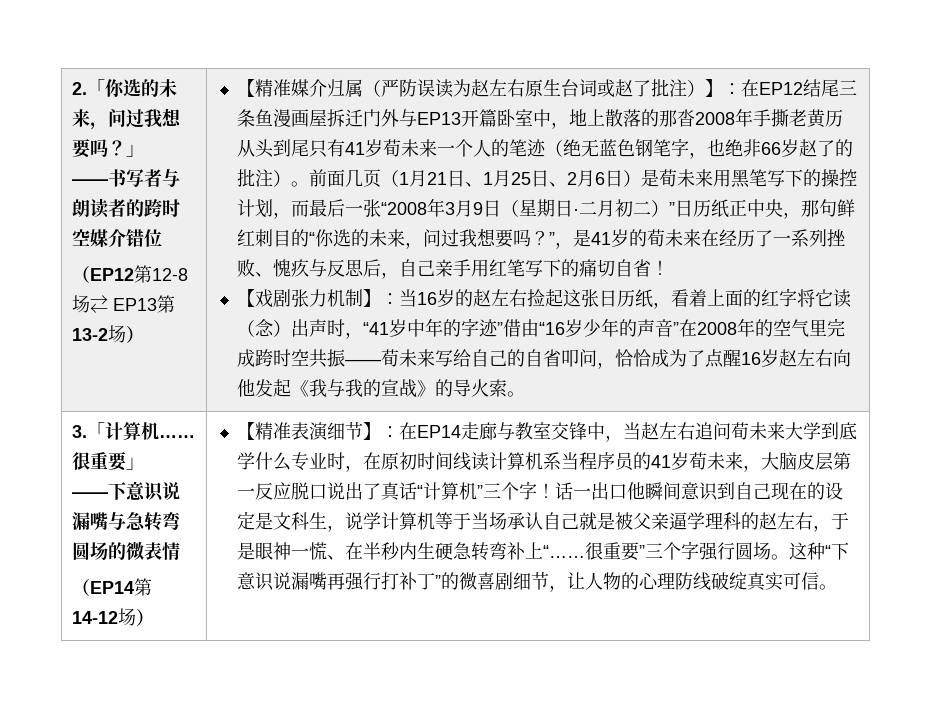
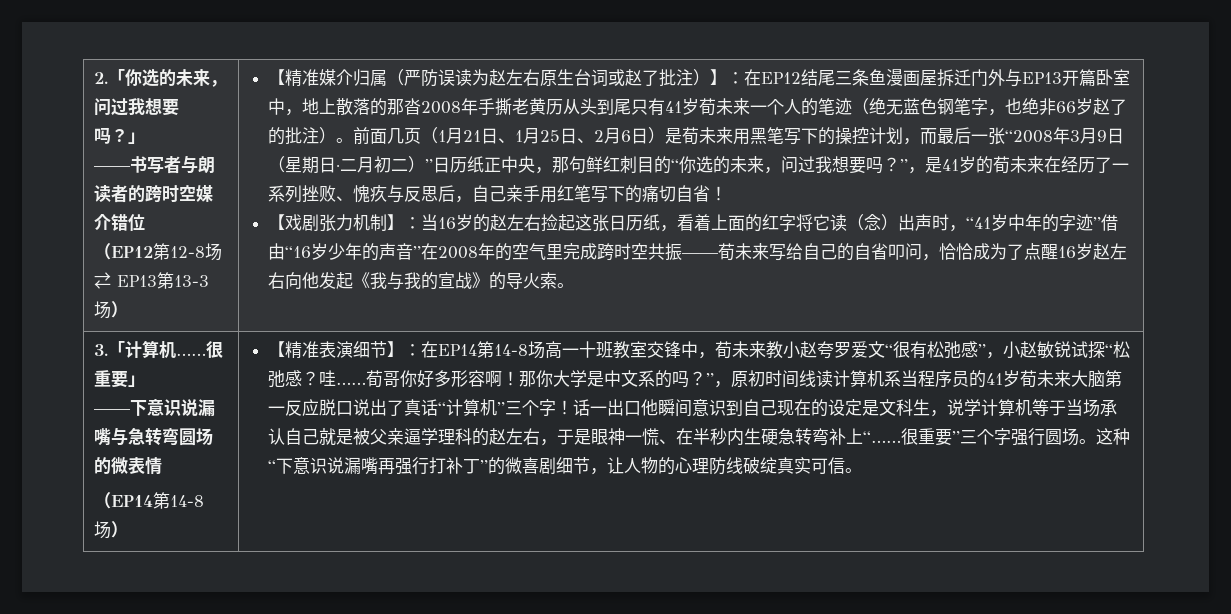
- （EP12第12-8场⇄ EP13第13-2场）
+ （EP12第12-8场⇄ EP13第13-3场）
- （EP14第14-12场）
+ （EP14第14-8场）
- 【精准表演细节】：在EP14走廊与教室交锋中，当赵左右追问荀未来大学到底学什么专业时，在原初时间线读计算机系当程序员的41岁荀未来，大脑皮层第一反应脱口说出了真话“计算机”三个字！
+ 【精准表演细节】：在EP14第14-8场高一十班教室交锋中，荀未来教小赵夸罗爱文“很有松弛感”，小赵敏锐试探“松弛感？哇……荀哥你好多形容啊！那你大学是中文系的吗？”，原初时间线读计算机系当程序员的41岁荀未来大脑第一反应脱口说出了真话“计算机”三个字！

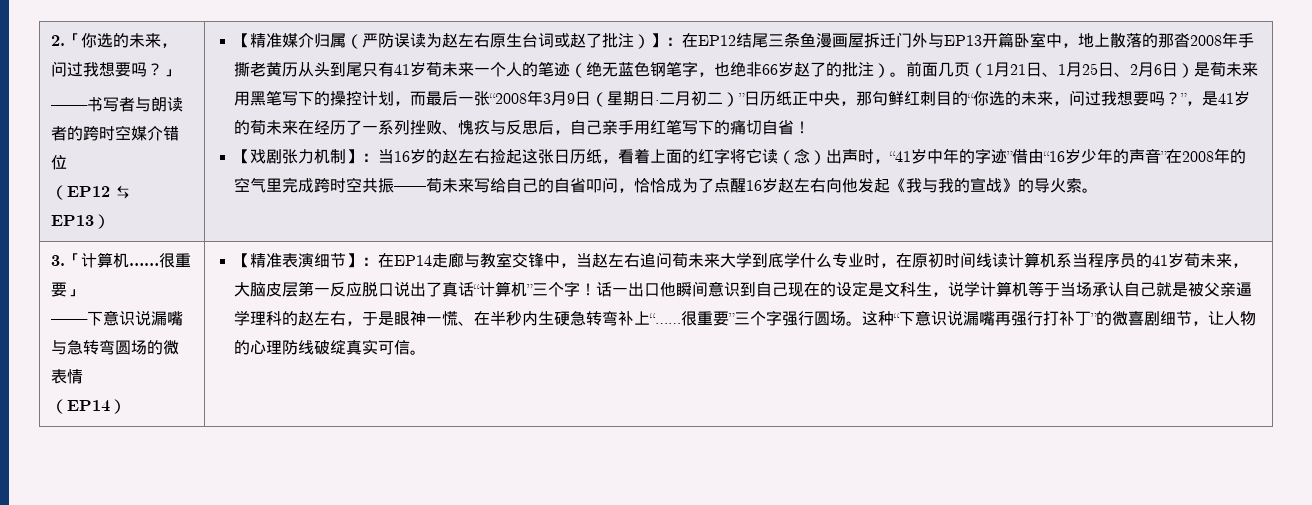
- （EP12第12-8场⇄ EP13第13-3场）
+ （EP12 ⇄ EP13）
- （EP14第14-8场）
+ （EP14）
- 【精准表演细节】：在EP14第14-8场高一十班教室交锋中，荀未来教小赵夸罗爱文“很有松弛感”，小赵敏锐试探“松弛感？哇……荀哥你好多形容啊！那你大学是中文系的吗？”，原初时间线读计算机系当程序员的41岁荀未来大脑第一反应脱口说出了真话“计算机”三个字！
+ 【精准表演细节】：在EP14走廊与教室交锋中，当赵左右追问荀未来大学到底学什么专业时，在原初时间线读计算机系当程序员的41岁荀未来，大脑皮层第一反应脱口说出了真话“计算机”三个字！

